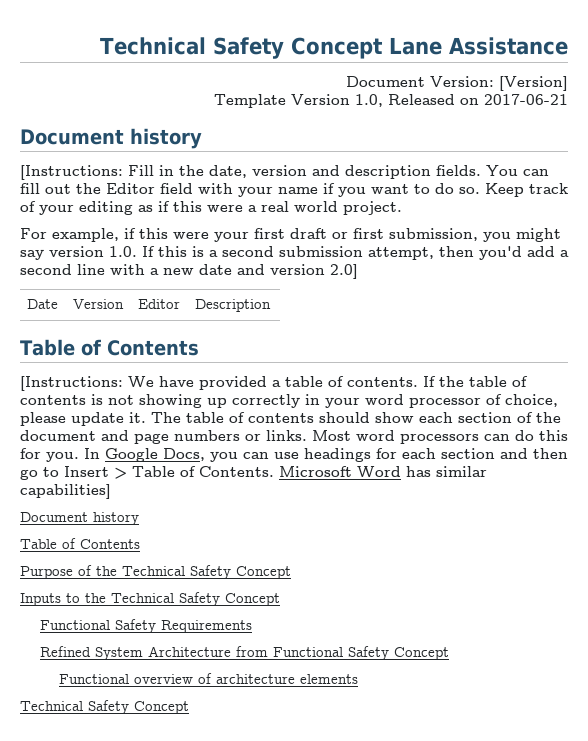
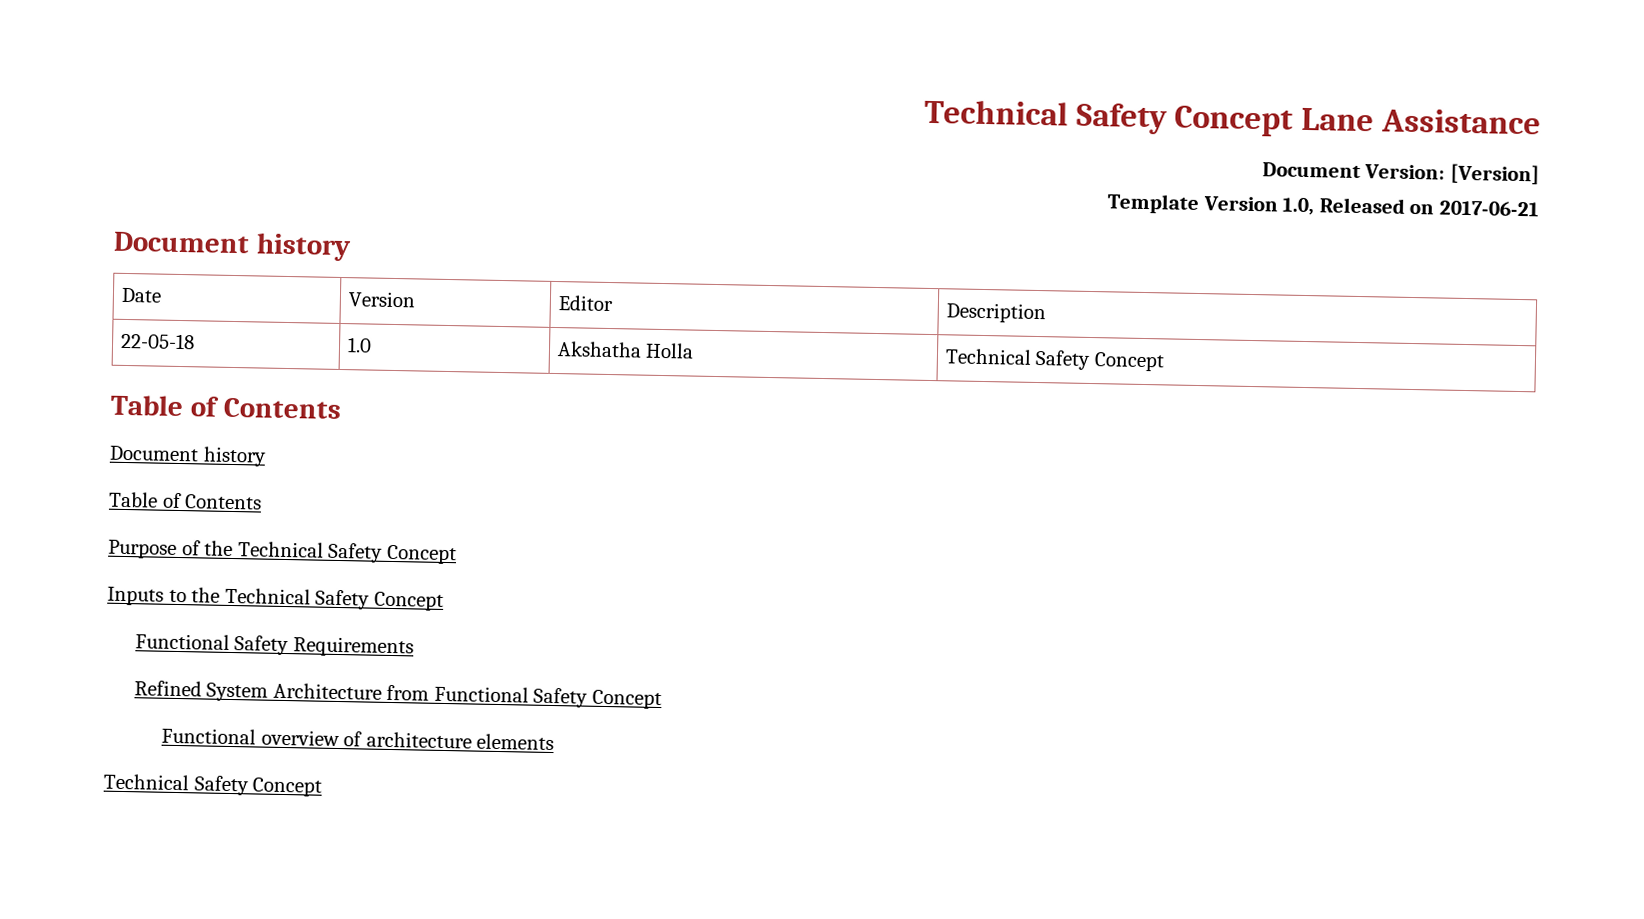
- [Instructions: Fill in the date, version and description fields. You can fill out the Editor field with your name if you want to do so. Keep track of your editing as if this were a real world project.
- For example, if this were your first draft or first submission, you might say version 1.0. If this is a second submission attempt, then you'd add a second line with a new date and version 2.0]
  Date | Version | Editor | Description
+ 22-05-18 | 1.0 | Akshatha Holla | Technical Safety Concept
  Table of Contents
- [Instructions: We have provided a table of contents. If the table of contents is not showing up correctly in your word processor of choice, please update it. The table of contents should show each section of the document and page numbers or links. Most word processors can do this for you. In Google Docs, you can use headings for each section and then go to Insert > Table of Contents. Microsoft Word has similar capabilities]

